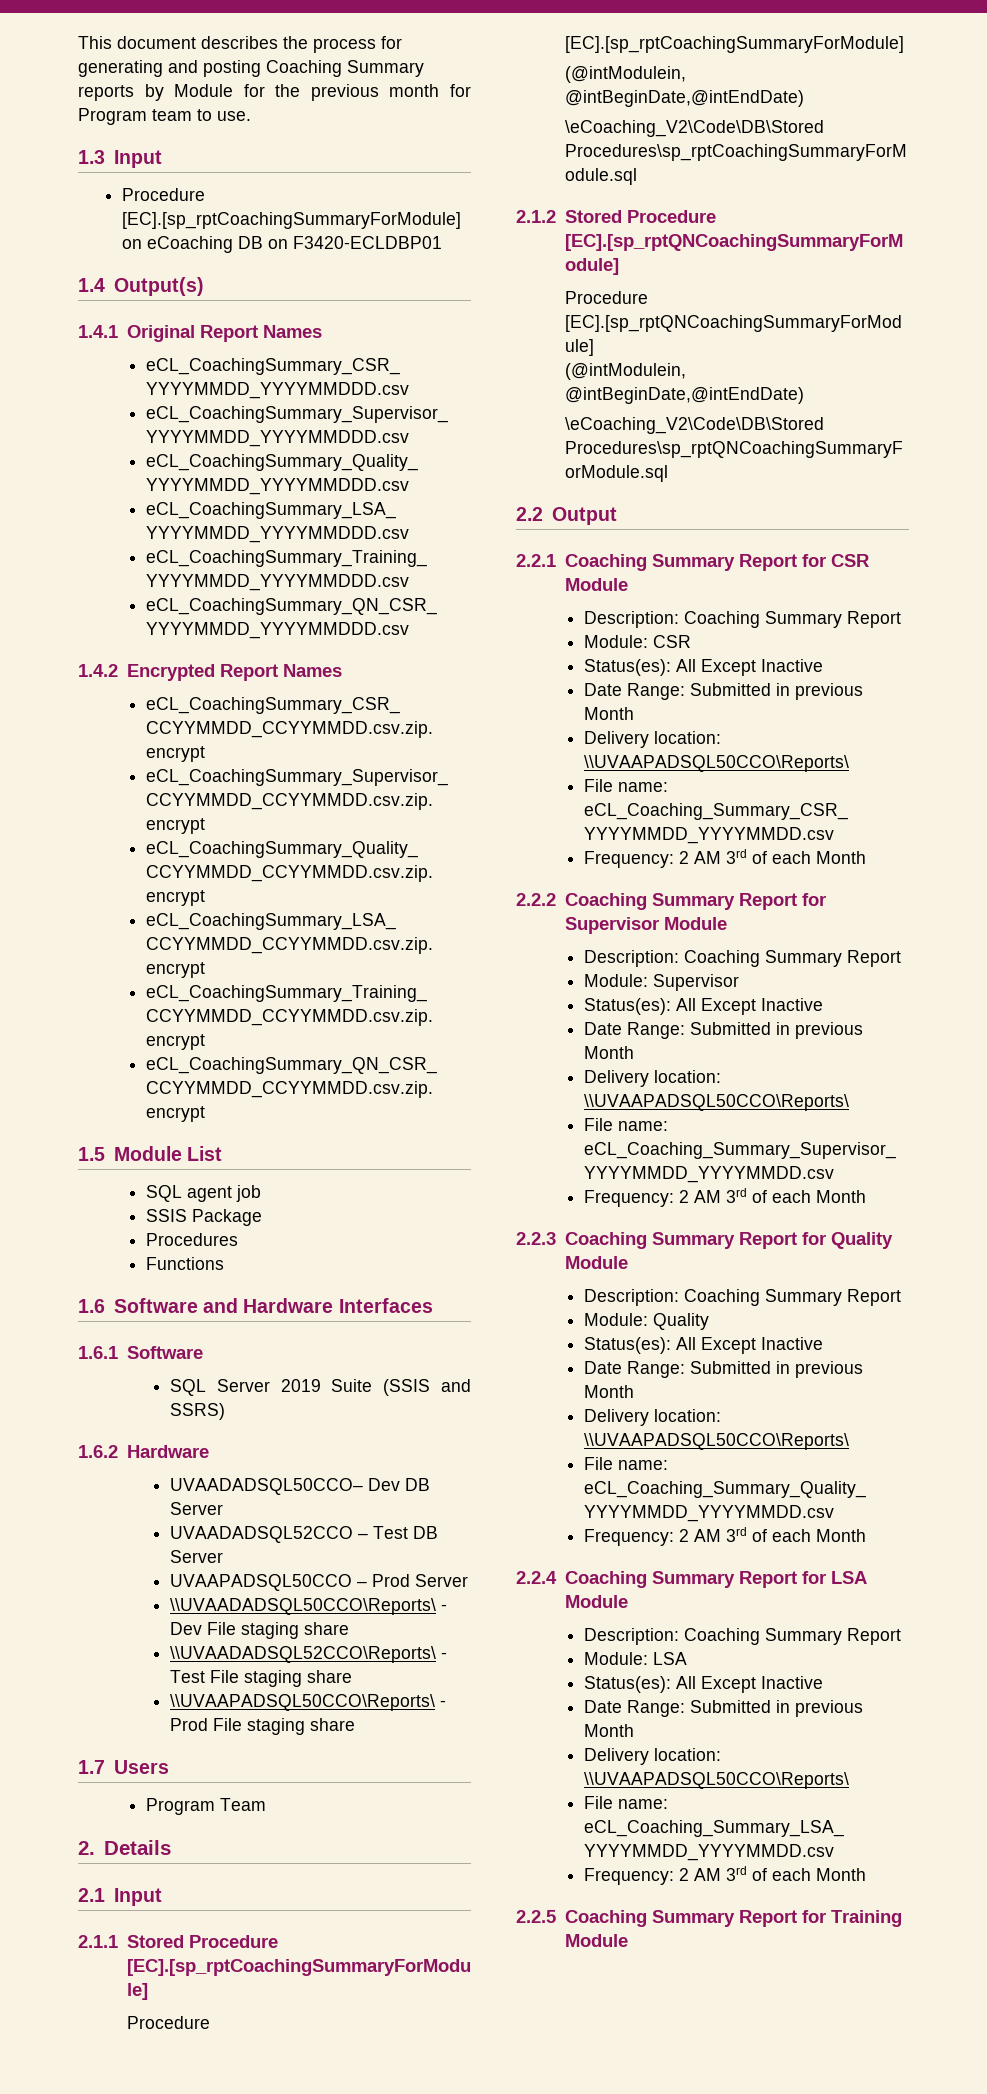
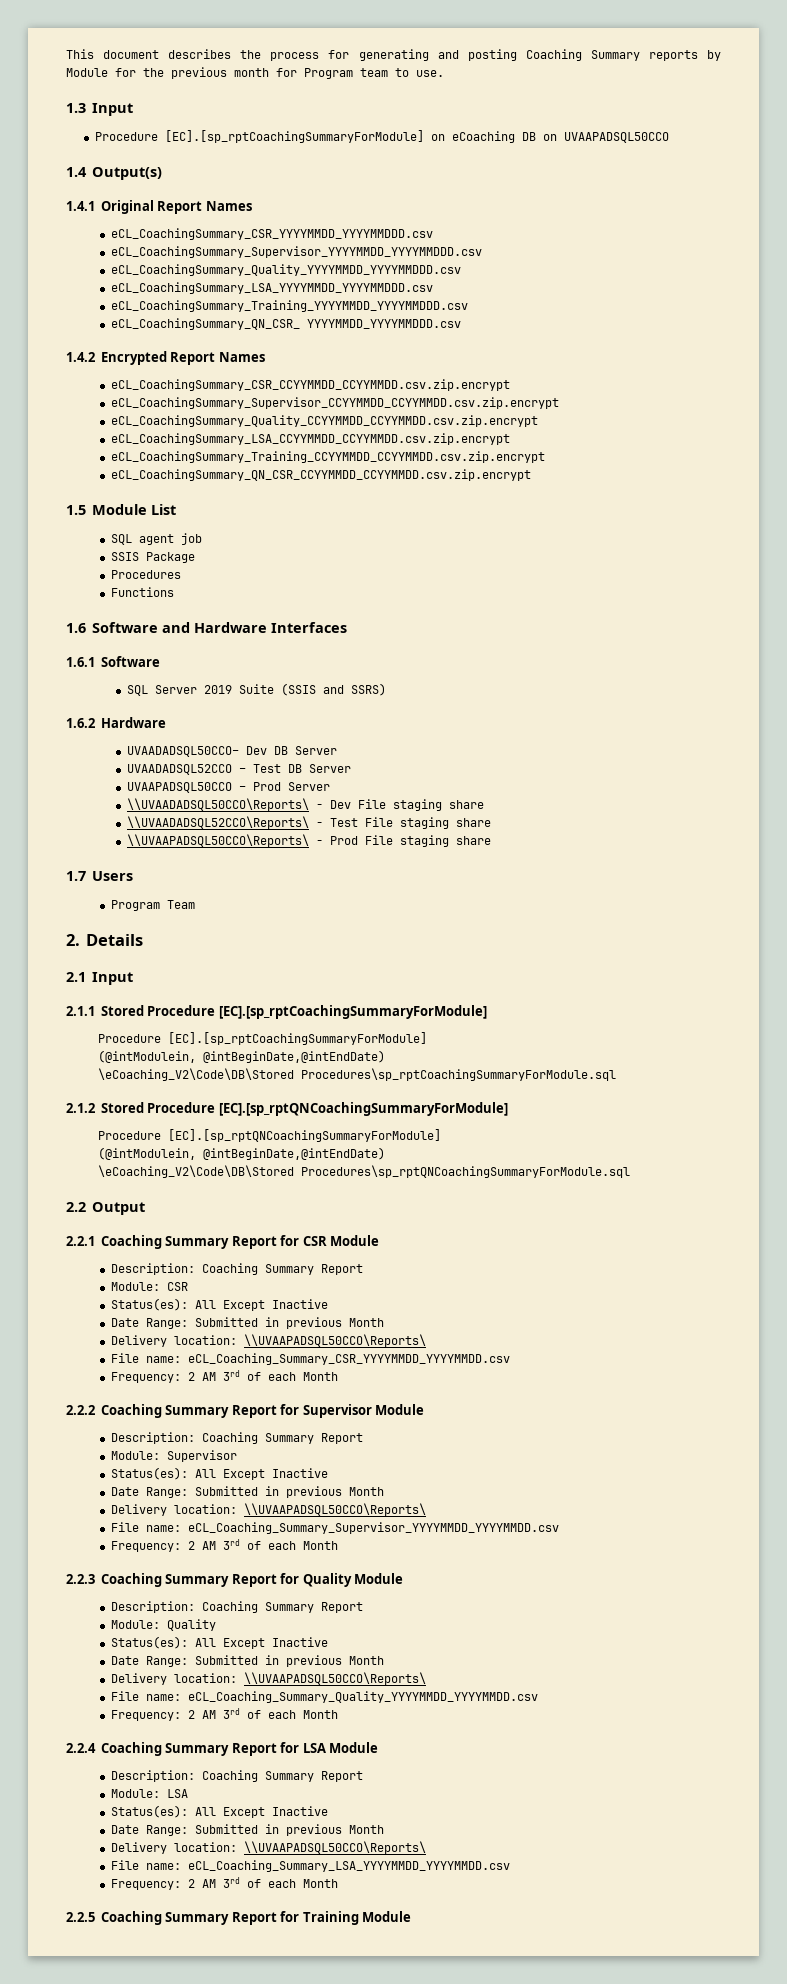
- Procedure [EC].[sp_rptCoachingSummaryForModule] on eCoaching DB on F3420-ECLDBP01
+ Procedure [EC].[sp_rptCoachingSummaryForModule] on eCoaching DB on UVAAPADSQL50CCO

